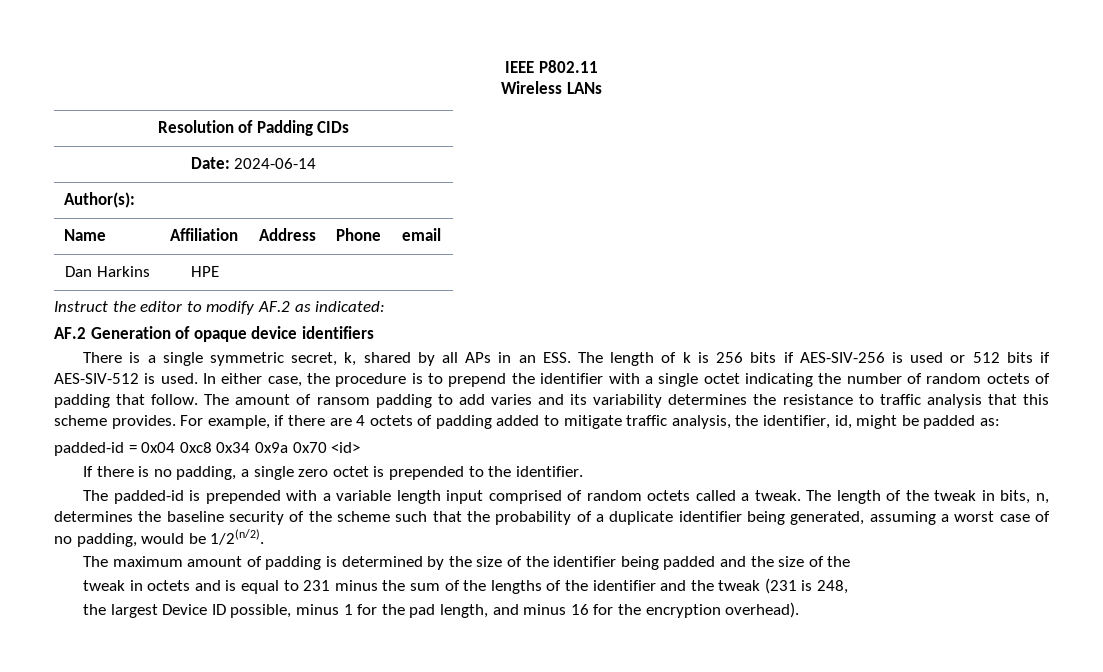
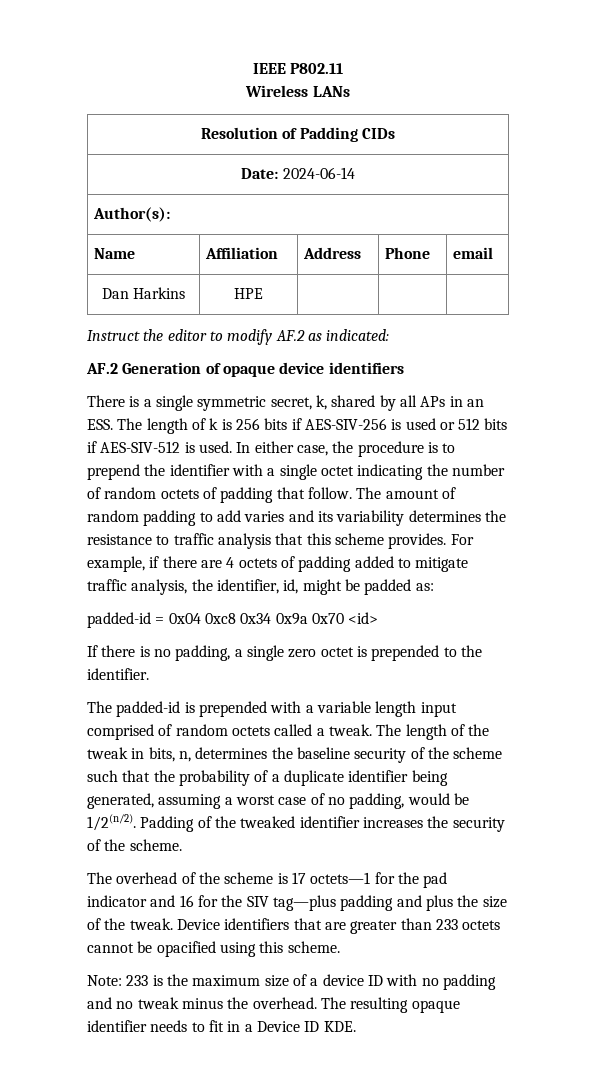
- The amount of ransom padding to add varies and its variability determines the resistance to traffic analysis that this scheme provides.
+ The amount of random padding to add varies and its variability determines the resistance to traffic analysis that this scheme provides.
- The length of the tweak in bits, n, determines the baseline security of the scheme such that the probability of a duplicate identifier being generated, assuming a worst case of no padding, would be 1/2(n/2).
- The maximum amount of padding is determined by the size of the identifier being padded and the size of the
- tweak in octets and is equal to 231 minus the sum of the lengths of the identifier and the tweak (231 is 248,
- the largest Device ID possible, minus 1 for the pad length, and minus 16 for the encryption overhead).
+ The length of the tweak in bits, n, determines the baseline security of the scheme such that the probability of a duplicate identifier being generated, assuming a worst case of no padding, would be 1/2(n/2). Padding of the tweaked identifier increases the security of the scheme.
+ The overhead of the scheme is 17 octets—1 for the pad indicator and 16 for the SIV tag—plus padding and plus the size of the tweak. Device identifiers that are greater than 233 octets cannot be opacified using this scheme.
+ Note: 233 is the maximum size of a device ID with no padding and no tweak minus the overhead. The resulting opaque identifier needs to fit in a Device ID KDE.

